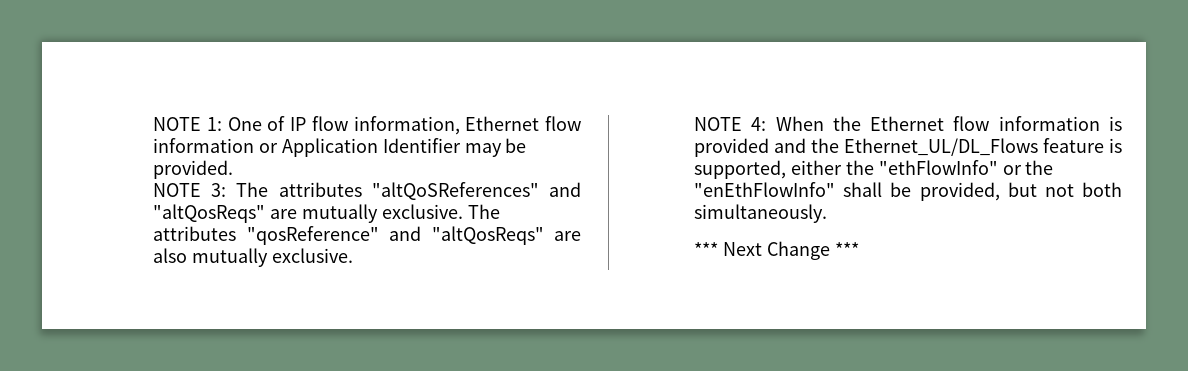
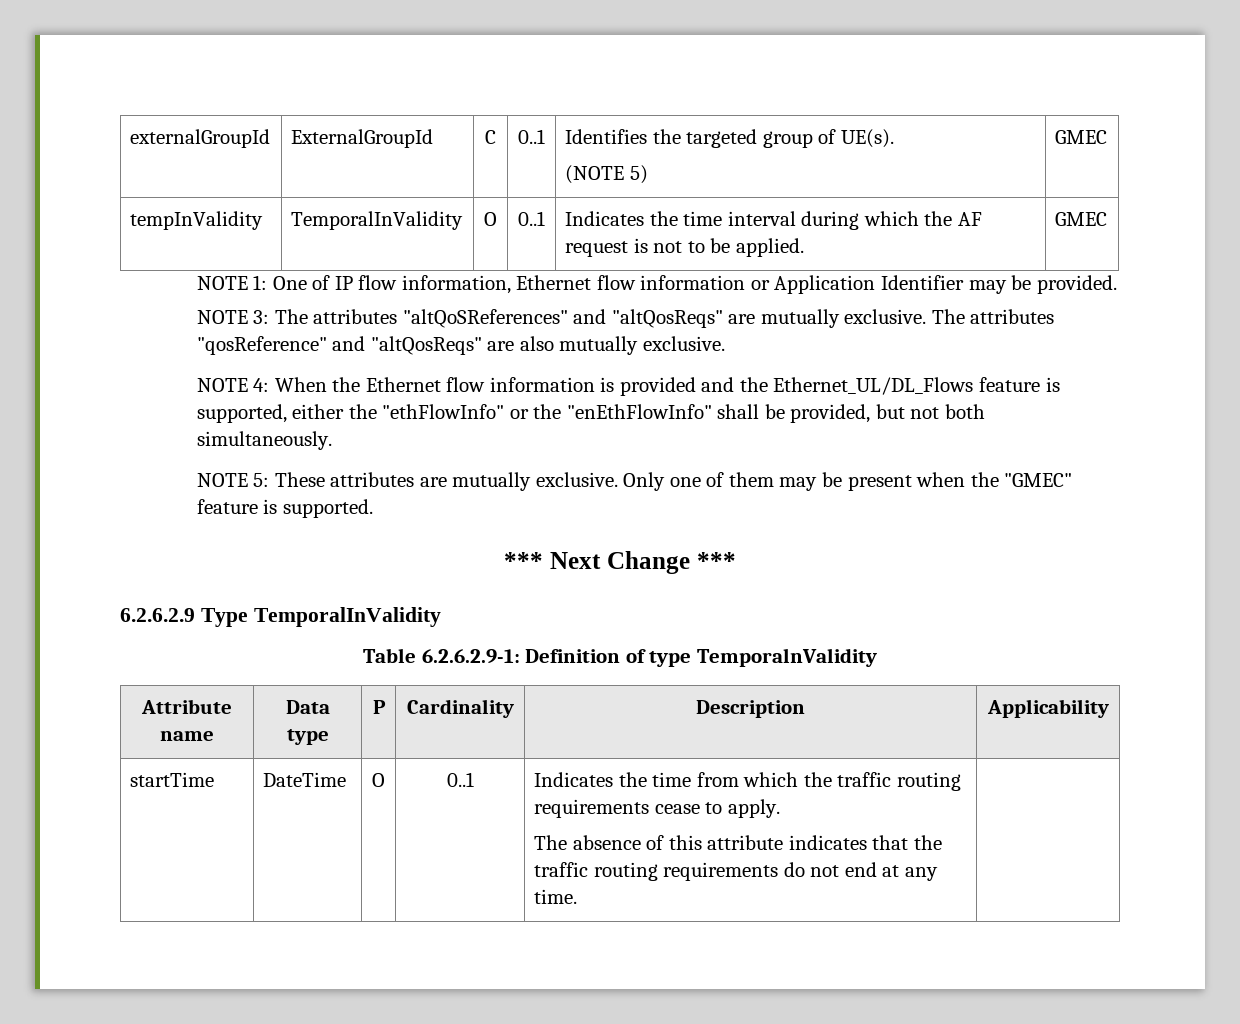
+ externalGroupId | ExternalGroupId | C | 0..1 | Identifies the targeted group of UE(s).
+ (NOTE 5) | GMEC
+ tempInValidity | TemporalInValidity | O | 0..1 | Indicates the time interval during which the AF request is not to be applied. | GMEC
+ NOTE 5: These attributes are mutually exclusive. Only one of them may be present when the "GMEC" feature is supported.
  *** Next Change ***
+ 6.2.6.2.9 Type TemporalInValidity
+ Table 6.2.6.2.9-1: Definition of type TemporalnValidity
+ Attribute name | Data type | P | Cardinality | Description | Applicability
+ startTime | DateTime | O | 0..1 | Indicates the time from which the traffic routing requirements cease to apply.
+ The absence of this attribute indicates that the traffic routing requirements do not end at any time. |

